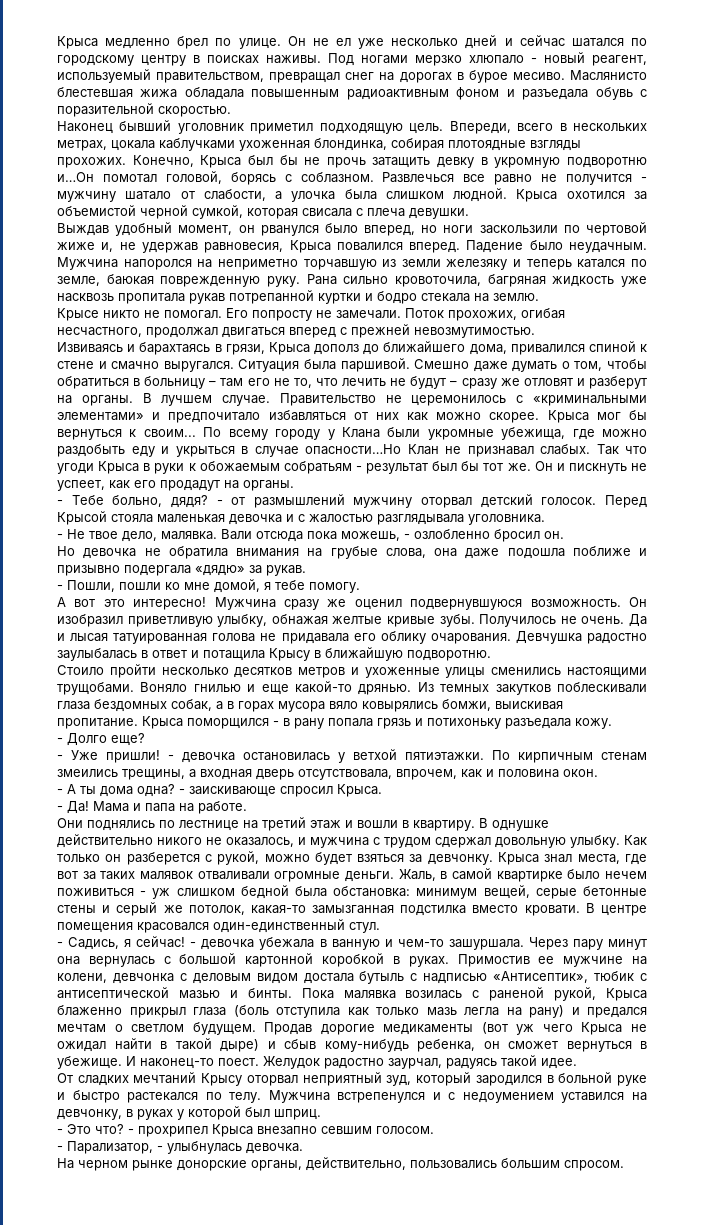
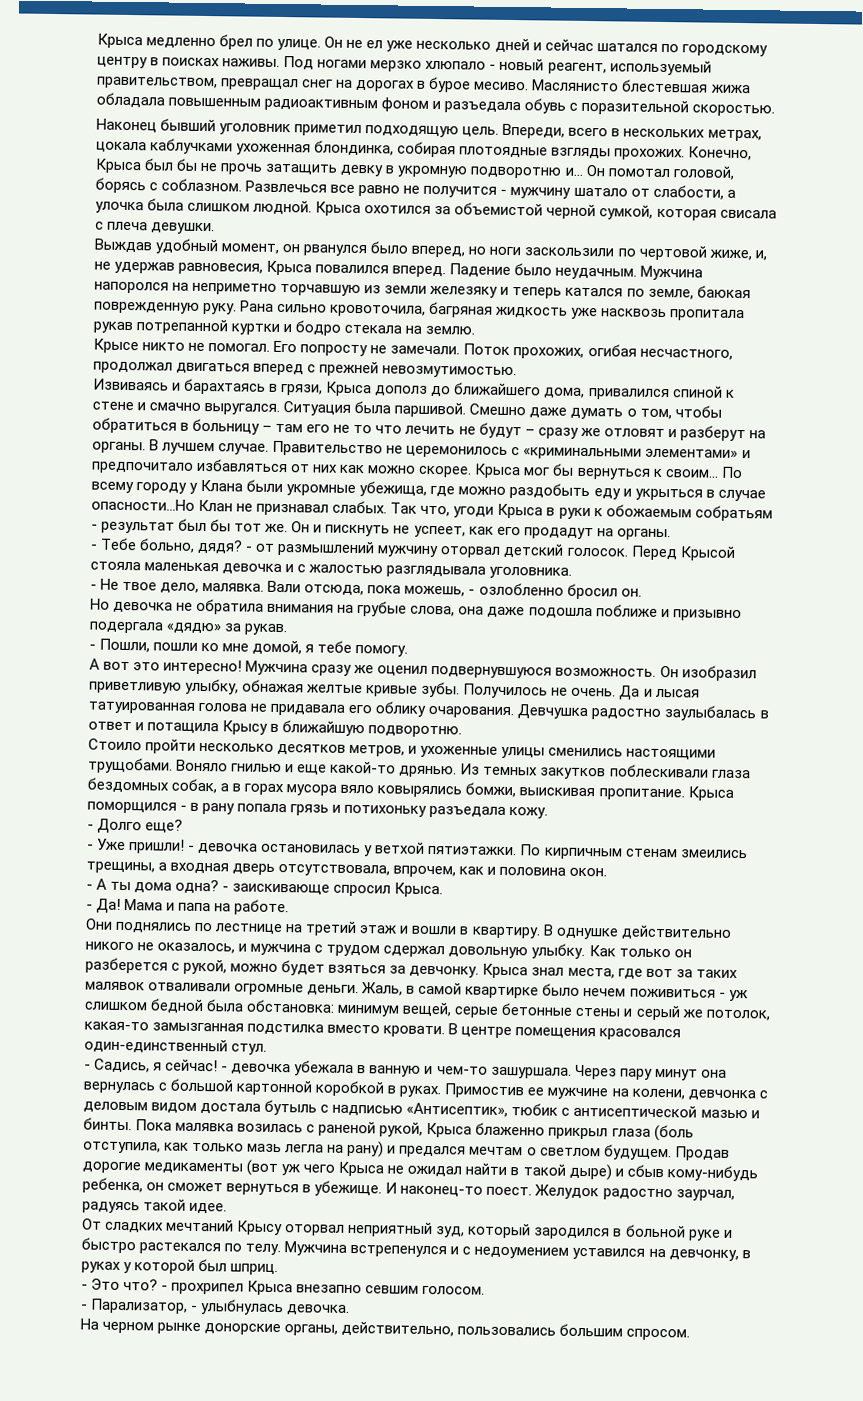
- Конечно, Крыса был бы не прочь затащить девку в укромную подворотню и…Он помотал головой, борясь с соблазном.
+ Конечно, Крыса был бы не прочь затащить девку в укромную подворотню и… Он помотал головой, борясь с соблазном.
- Выждав удобный момент, он рванулся было вперед, но ноги заскользили по чертовой жиже и, не удержав равновесия, Крыса повалился вперед.
+ Выждав удобный момент, он рванулся было вперед, но ноги заскользили по чертовой жиже, и, не удержав равновесия, Крыса повалился вперед.
- Смешно даже думать о том, чтобы обратиться в больницу – там его не то, что лечить не будут – сразу же отловят и разберут на органы.
+ Смешно даже думать о том, чтобы обратиться в больницу – там его не то что лечить не будут – сразу же отловят и разберут на органы.
- Так что угоди Крыса в руки к обожаемым собратьям - результат был бы тот же.
+ Так что, угоди Крыса в руки к обожаемым собратьям - результат был бы тот же.
- Вали отсюда пока можешь, - озлобленно бросил он.
+ Вали отсюда, пока можешь, - озлобленно бросил он.
- Стоило пройти несколько десятков метров и ухоженные улицы сменились настоящими трущобами.
+ Стоило пройти несколько десятков метров, и ухоженные улицы сменились настоящими трущобами.
- Пока малявка возилась с раненой рукой, Крыса блаженно прикрыл глаза (боль отступила как только мазь легла на рану) и предался мечтам о светлом будущем.
+ Пока малявка возилась с раненой рукой, Крыса блаженно прикрыл глаза (боль отступила, как только мазь легла на рану) и предался мечтам о светлом будущем.

